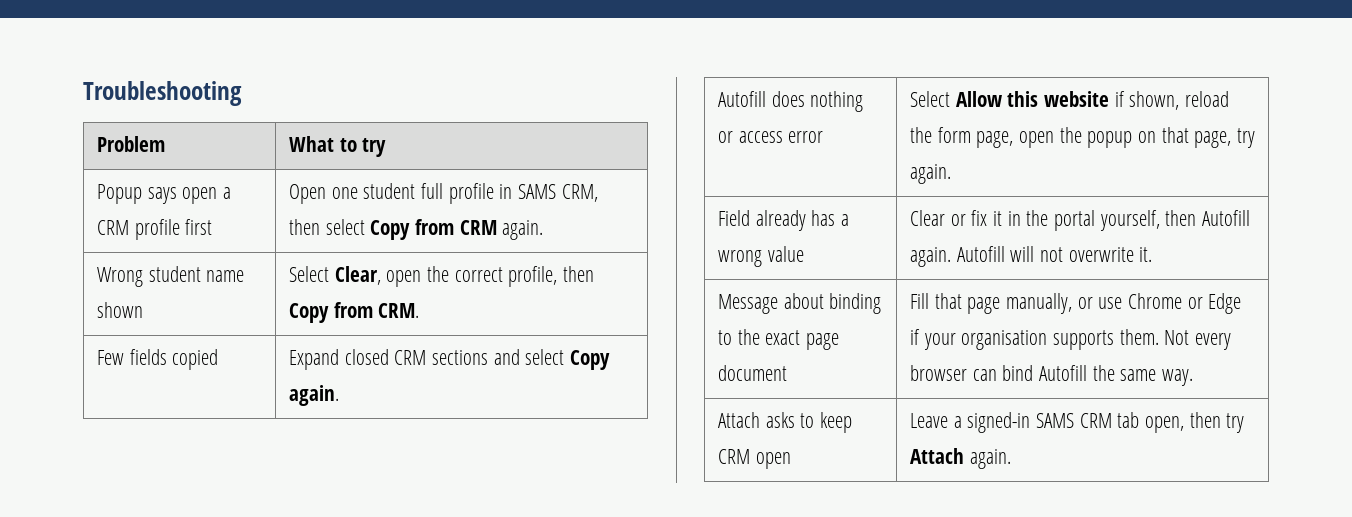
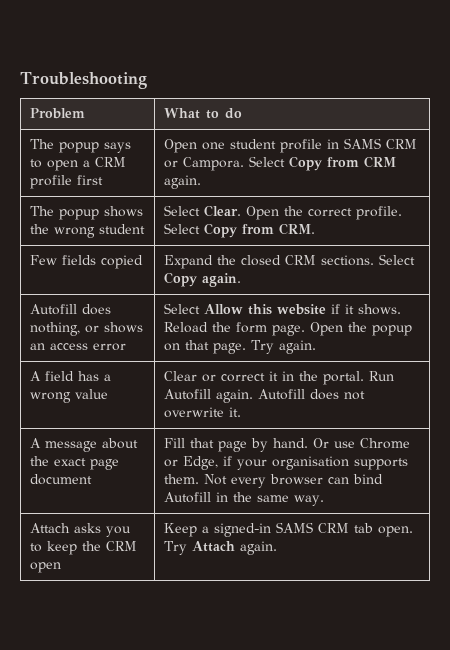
- Problem | What to try
- Popup says open a CRM profile first | Open one student full profile in SAMS CRM, then select Copy from CRM again.
+ Problem | What to do
+ The popup says to open a CRM profile first | Open one student profile in SAMS CRM or Campora. Select Copy from CRM again.
- Wrong student name shown | Select Clear, open the correct profile, then Copy from CRM.
+ The popup shows the wrong student | Select Clear. Open the correct profile. Select Copy from CRM.
- Few fields copied | Expand closed CRM sections and select Copy again.
+ Few fields copied | Expand the closed CRM sections. Select Copy again.
- Autofill does nothing or access error | Select Allow this website if shown, reload the form page, open the popup on that page, try again.
- Field already has a wrong value | Clear or fix it in the portal yourself, then Autofill again. Autofill will not overwrite it.
+ Autofill does nothing, or shows an access error | Select Allow this website if it shows. Reload the form page. Open the popup on that page. Try again.
+ A field has a wrong value | Clear or correct it in the portal. Run Autofill again. Autofill does not overwrite it.
- Message about binding to the exact page document | Fill that page manually, or use Chrome or Edge if your organisation supports them. Not every browser can bind Autofill the same way.
+ A message about the exact page document | Fill that page by hand. Or use Chrome or Edge, if your organisation supports them. Not every browser can bind Autofill in the same way.
- Attach asks to keep CRM open | Leave a signed-in SAMS CRM tab open, then try Attach again.
+ Attach asks you to keep the CRM open | Keep a signed-in SAMS CRM tab open. Try Attach again.

